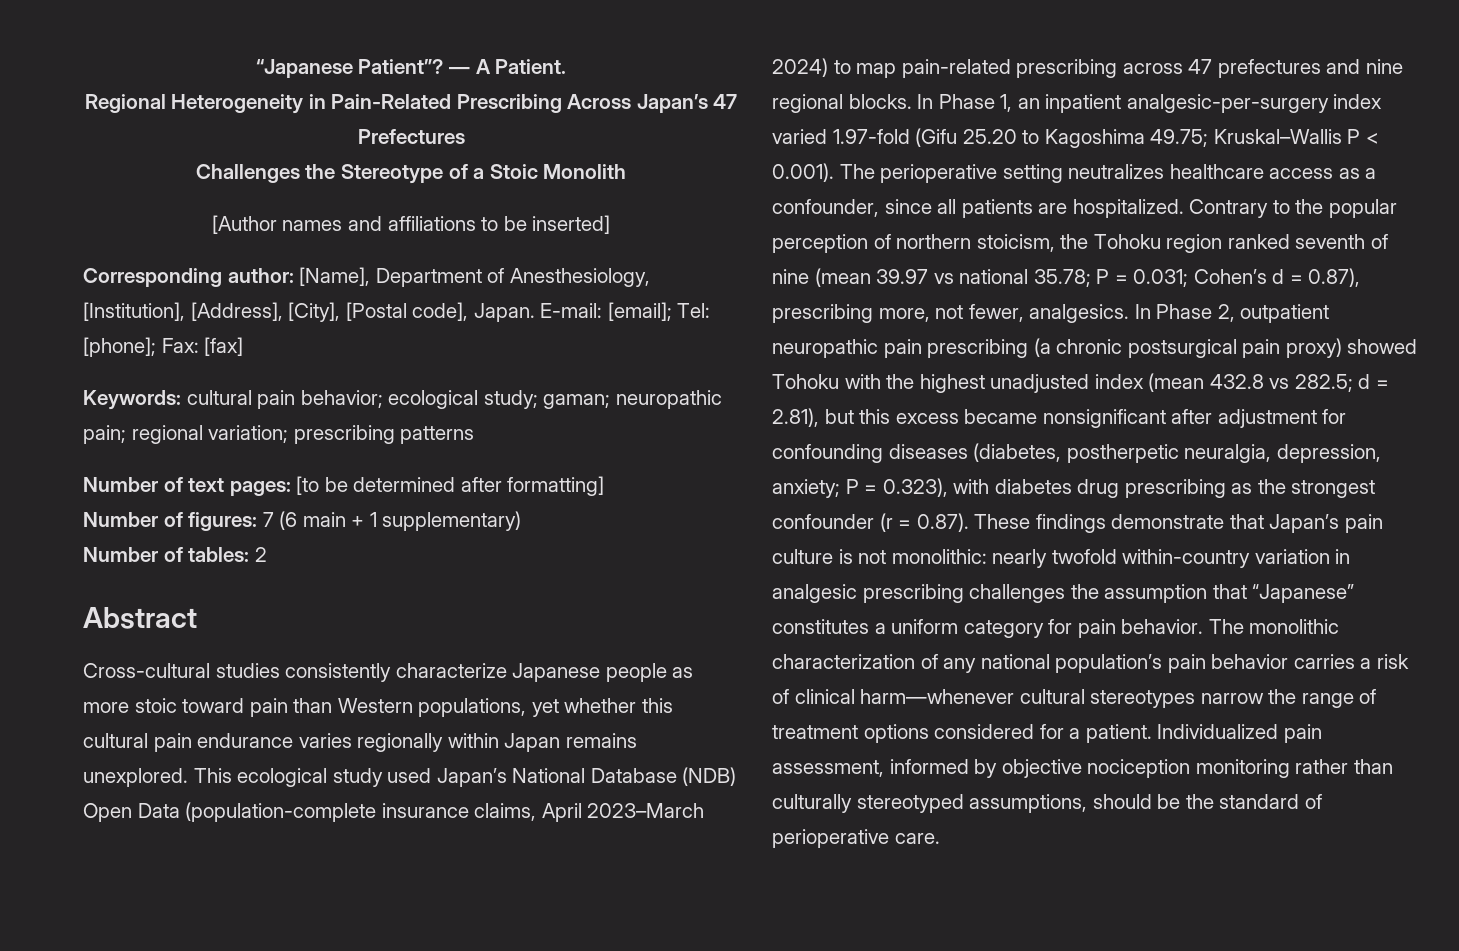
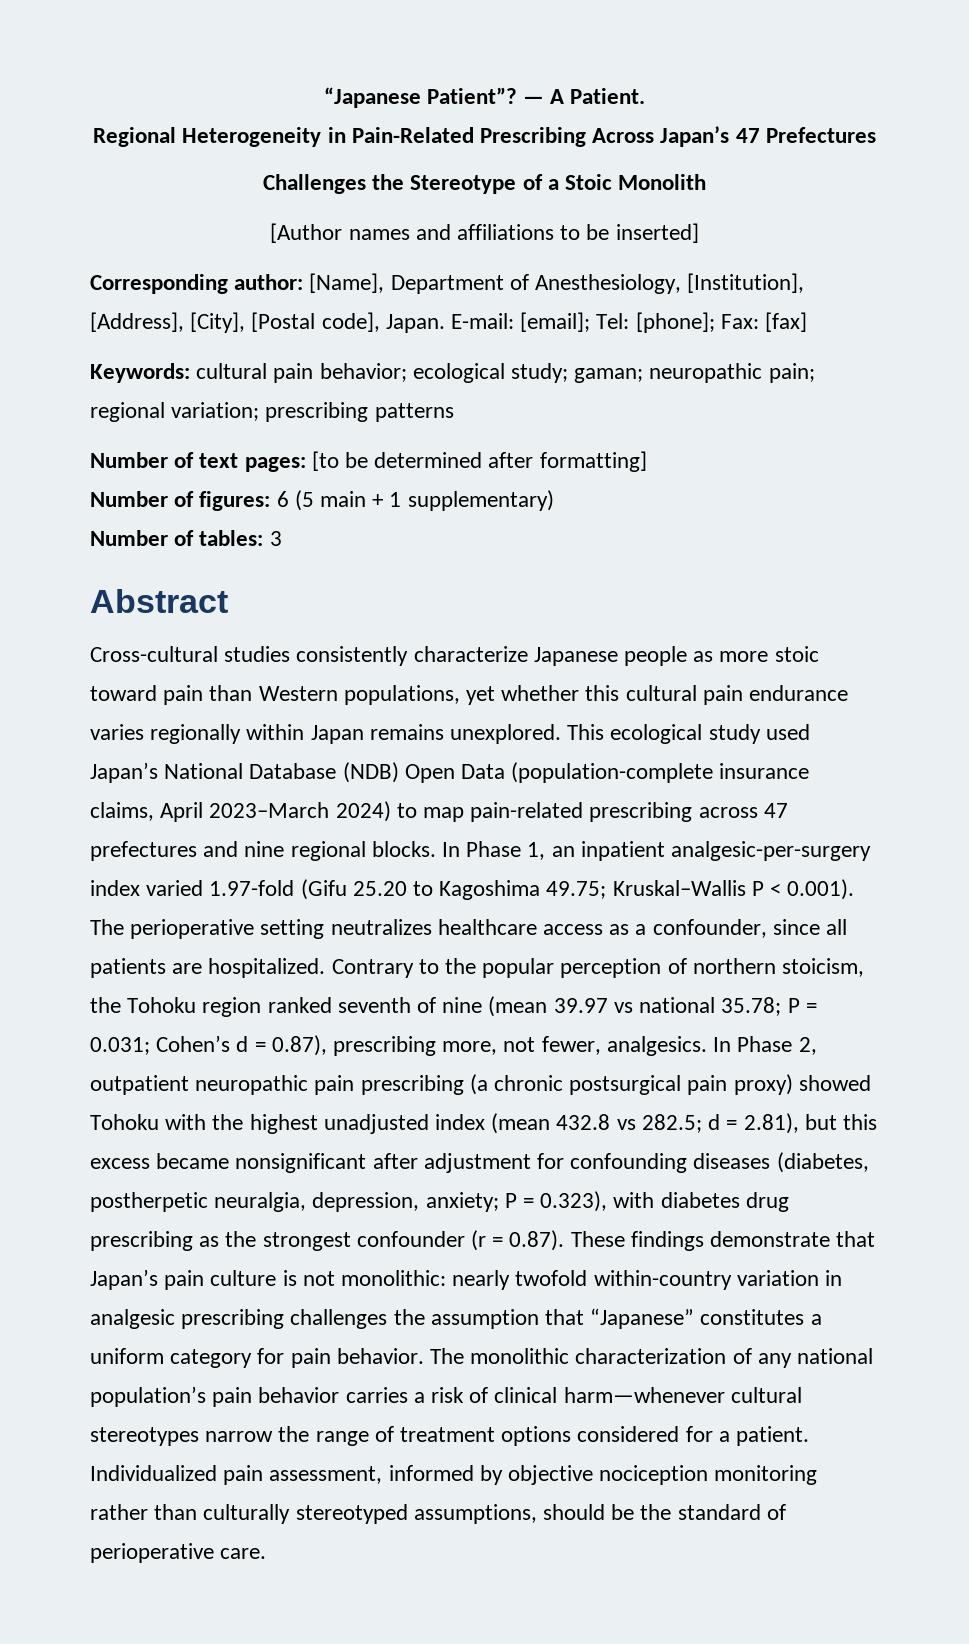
- Number of figures: 7 (6 main + 1 supplementary)
+ Number of figures: 6 (5 main + 1 supplementary)
- Number of tables: 2
+ Number of tables: 3

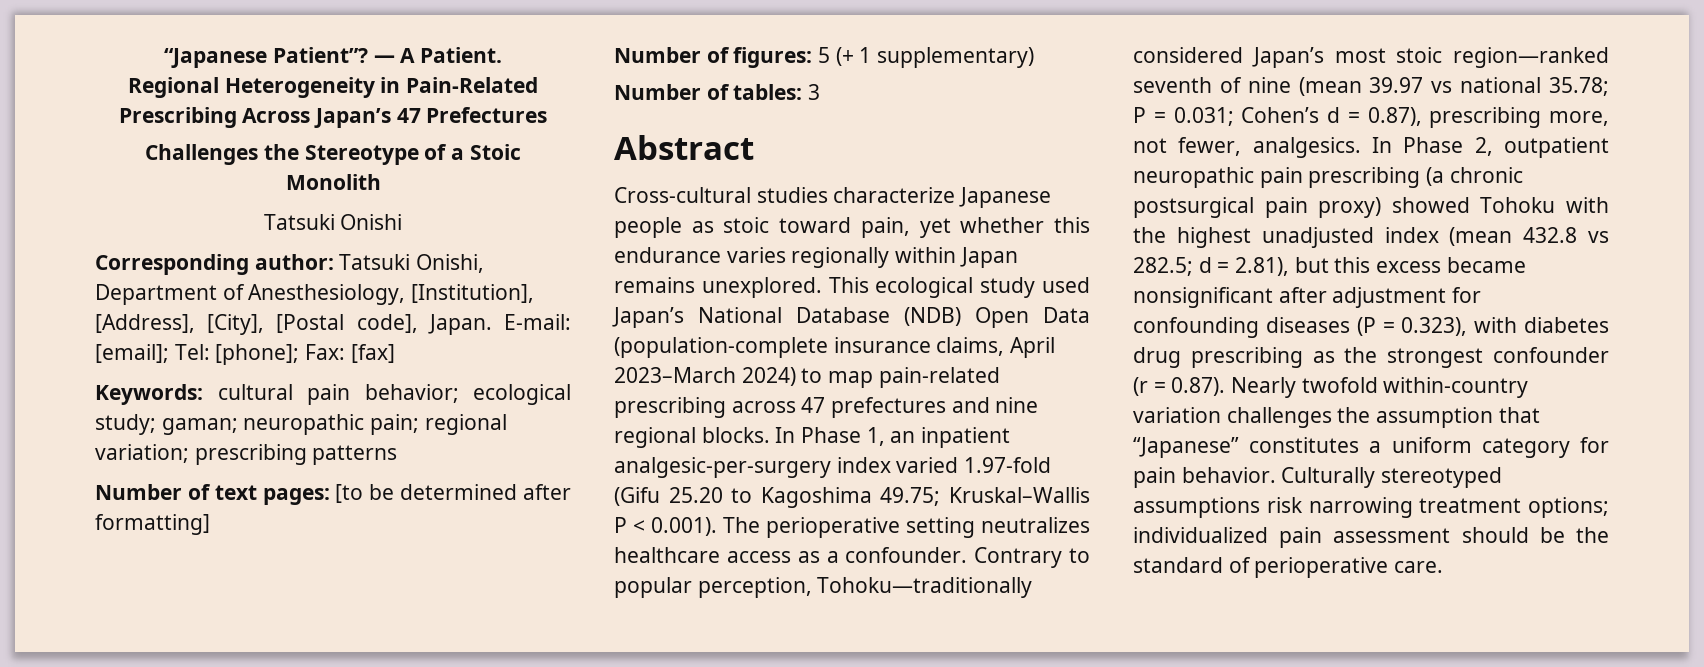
- [Author names and affiliations to be inserted]
+ Tatsuki Onishi
- Corresponding author: [Name], Department of Anesthesiology, [Institution], [Address], [City], [Postal code], Japan.
+ Corresponding author: Tatsuki Onishi, Department of Anesthesiology, [Institution], [Address], [City], [Postal code], Japan.
- Number of figures: 6 (5 main + 1 supplementary)
+ Number of figures: 5 (+ 1 supplementary)
- Cross-cultural studies consistently characterize Japanese people as more stoic toward pain than Western populations, yet whether this cultural pain endurance varies regionally within Japan remains unexplored.
+ Cross-cultural studies characterize Japanese people as stoic toward pain, yet whether this endurance varies regionally within Japan remains unexplored.
- In Phase 1, an inpatient analgesic-per-surgery index varied 1.97-fold (Gifu 25.20 to Kagoshima 49.75; Kruskal–Wallis P < 0.001). The perioperative setting neutralizes healthcare access as a confounder, since all patients are hospitalized. Contrary to the popular perception of northern stoicism, the Tohoku region ranked seventh of nine (mean 39.97 vs national 35.78; P = 0.031; Cohen’s d = 0.87), prescribing more, not fewer, analgesics.
+ In Phase 1, an inpatient analgesic-per-surgery index varied 1.97-fold (Gifu 25.20 to Kagoshima 49.75; Kruskal–Wallis P < 0.001). The perioperative setting neutralizes healthcare access as a confounder. Contrary to popular perception, Tohoku—traditionally considered Japan’s most stoic region—ranked seventh of nine (mean 39.97 vs national 35.78; P = 0.031; Cohen’s d = 0.87), prescribing more, not fewer, analgesics.
- d = 2.81), but this excess became nonsignificant after adjustment for confounding diseases (diabetes, postherpetic neuralgia, depression, anxiety; P = 0.323), with diabetes drug prescribing as the strongest confounder (r = 0.87). These findings demonstrate that Japan’s pain culture is not monolithic: nearly twofold within-country variation in analgesic prescribing challenges the assumption that “Japanese” constitutes a uniform category for pain behavior.
+ d = 2.81), but this excess became nonsignificant after adjustment for confounding diseases (P = 0.323), with diabetes drug prescribing as the strongest confounder (r = 0.87). Nearly twofold within-country variation challenges the assumption that “Japanese” constitutes a uniform category for pain behavior.
- The monolithic characterization of any national population’s pain behavior carries a risk of clinical harm—whenever cultural stereotypes narrow the range of treatment options considered for a patient. Individualized pain assessment, informed by objective nociception monitoring rather than culturally stereotyped assumptions, should be the standard of perioperative care.
+ Culturally stereotyped assumptions risk narrowing treatment options; individualized pain assessment should be the standard of perioperative care.

